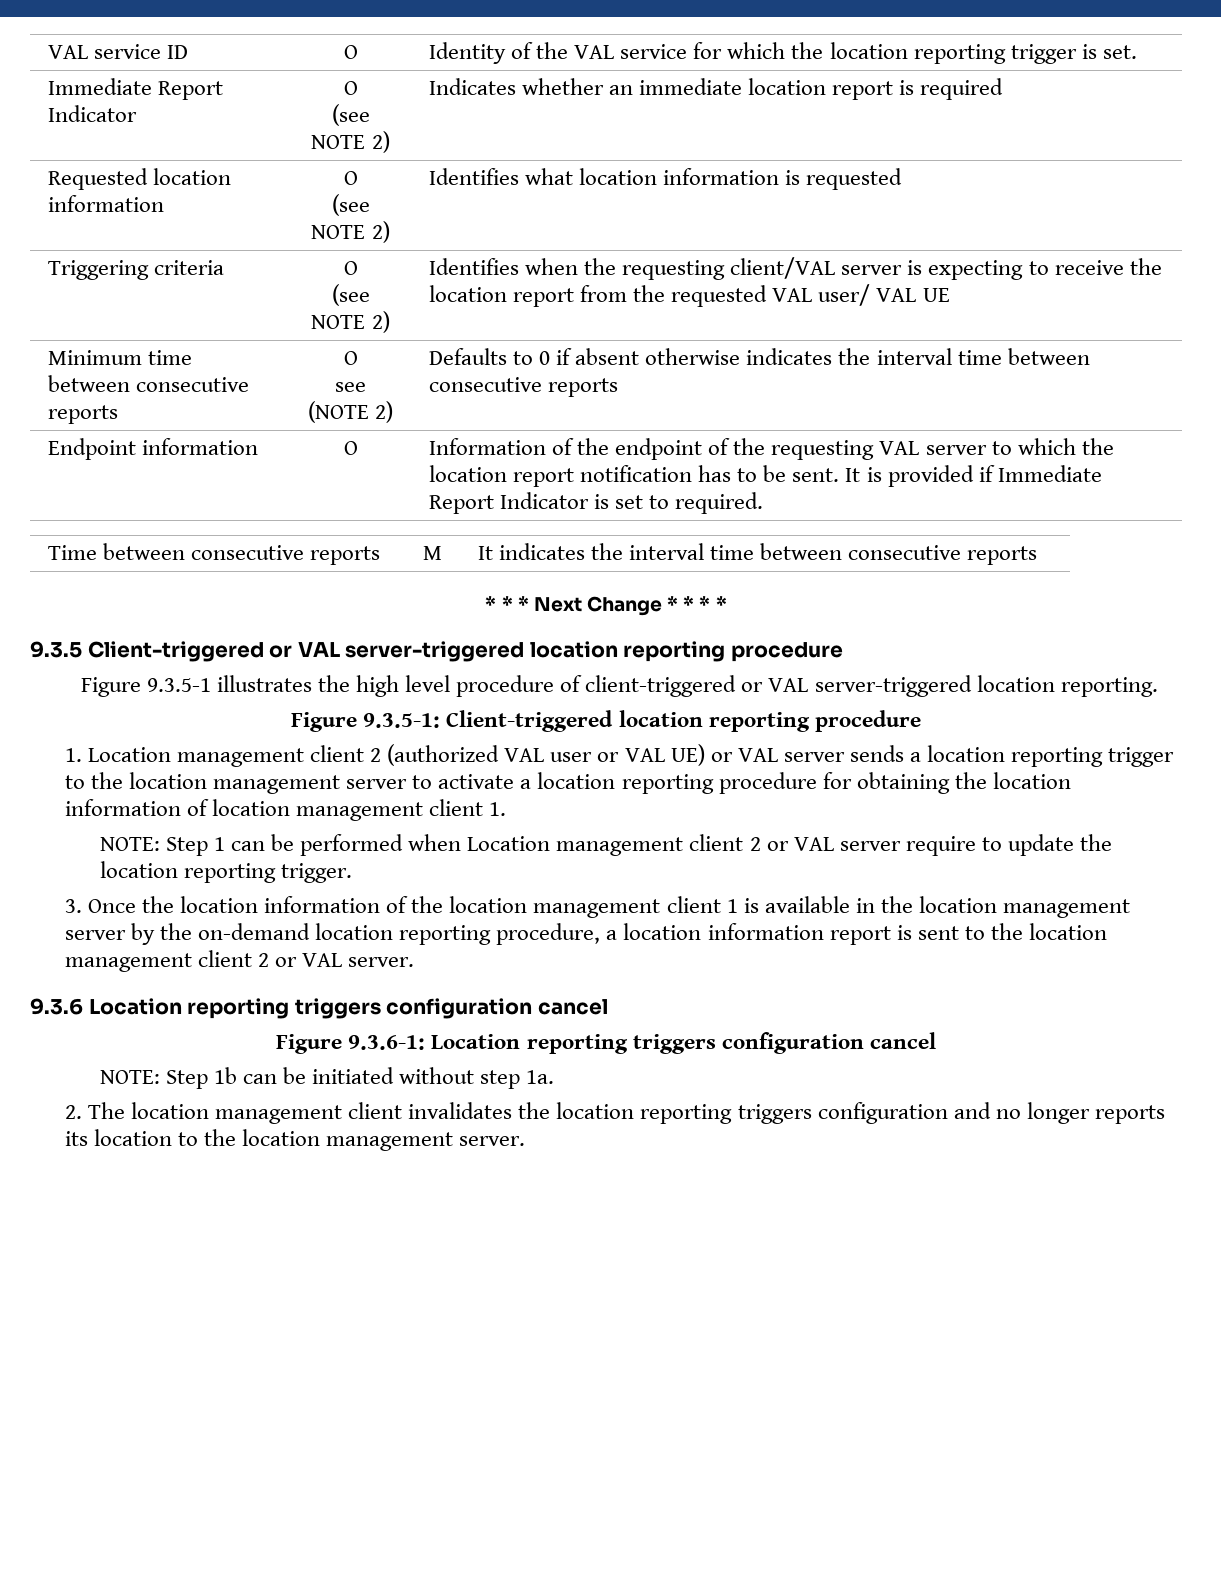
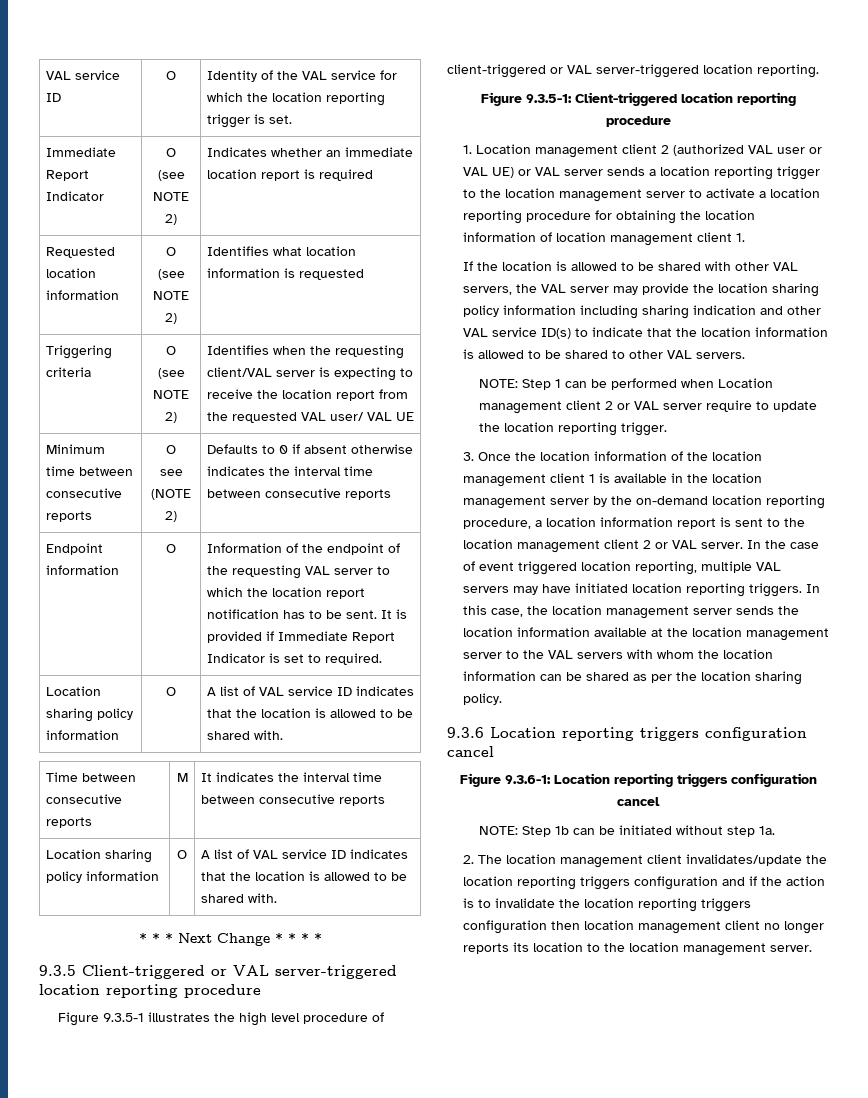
  Endpoint information | O | Information of the endpoint of the requesting VAL server to which the location report notification has to be sent. It is provided if Immediate Report Indicator is set to required.
+ Location sharing policy information | O | A list of VAL service ID indicates that the location is allowed to be shared with.
  Time between consecutive reports | M | It indicates the interval time between consecutive reports
+ Location sharing policy information | O | A list of VAL service ID indicates that the location is allowed to be shared with.
+ If the location is allowed to be shared with other VAL servers, the VAL server may provide the location sharing policy information including sharing indication and other VAL service ID(s) to indicate that the location information is allowed to be shared to other VAL servers.
+ In the case of event triggered location reporting, multiple VAL servers may have initiated location reporting triggers. In this case, the location management server sends the location information available at the location management server to the VAL servers with whom the location information can be shared as per the location sharing policy.
- 2. The location management client invalidates the location reporting triggers configuration and no longer reports its location to the location management server.
+ 2. The location management client invalidates/update the location reporting triggers configuration and if the action is to invalidate the location reporting triggers configuration then location management client no longer reports its location to the location management server.

